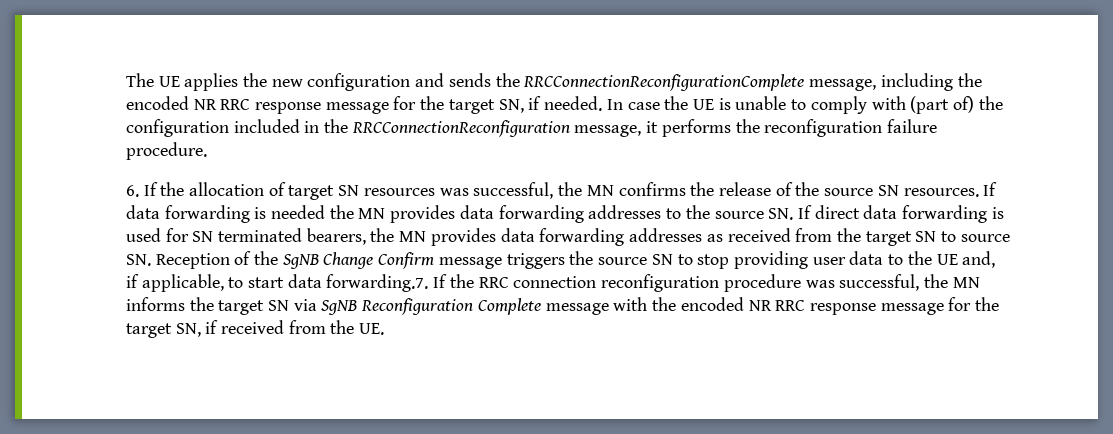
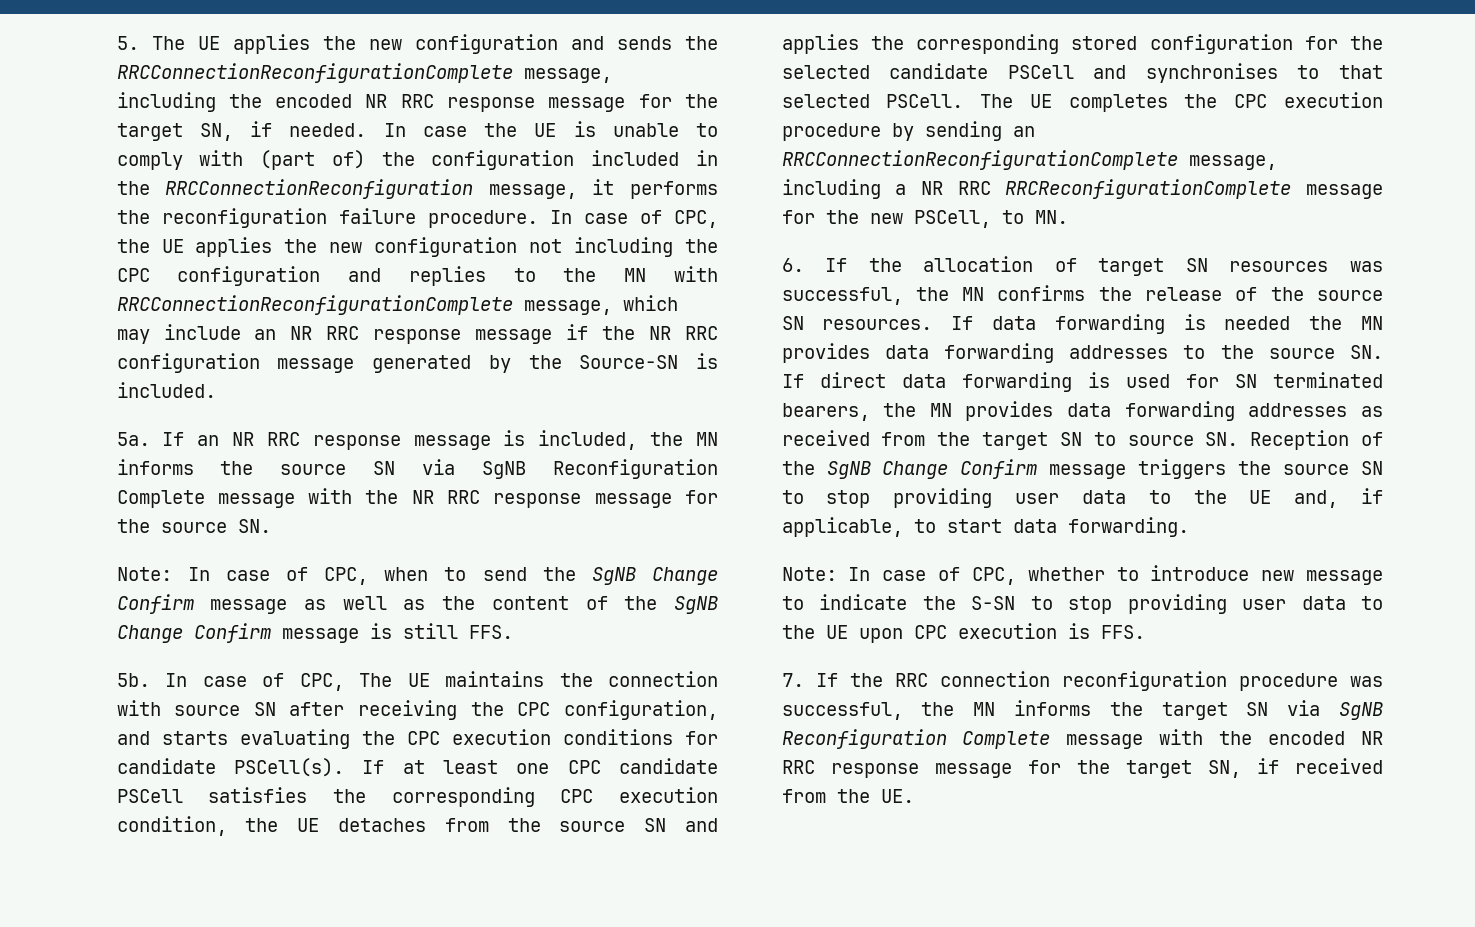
- The UE applies the new configuration and sends the RRCConnectionReconfigurationComplete message, including the encoded NR RRC response message for the target SN, if needed.
+ 5. The UE applies the new configuration and sends the RRCConnectionReconfigurationComplete message, including the encoded NR RRC response message for the target SN, if needed.
+ In case of CPC, the UE applies the new configuration not including the CPC configuration and replies to the MN with RRCConnectionReconfigurationComplete message, which may include an NR RRC response message if the NR RRC configuration message generated by the Source-SN is included.
+ 5a. If an NR RRC response message is included, the MN informs the source SN via SgNB Reconfiguration Complete message with the NR RRC response message for the source SN.
+ Note: In case of CPC, when to send the SgNB Change Confirm message as well as the content of the SgNB Change Confirm message is still FFS.
+ 5b. In case of CPC, The UE maintains the connection with source SN after receiving the CPC configuration, and starts evaluating the CPC execution conditions for candidate PSCell(s). If at least one CPC candidate PSCell satisfies the corresponding CPC execution condition, the UE detaches from the source SN and applies the corresponding stored configuration for the selected candidate PSCell and synchronises to that selected PSCell. The UE completes the CPC execution procedure by sending an RRCConnectionReconfigurationComplete message, including a NR RRC RRCReconfigurationComplete message for the new PSCell, to MN.
- If data forwarding is needed the MN provides data forwarding addresses to the source SN. If direct data forwarding is used for SN terminated bearers, the MN provides data forwarding addresses as received from the target SN to source SN. Reception of the SgNB Change Confirm message triggers the source SN to stop providing user data to the UE and, if applicable, to start data forwarding.7. If the RRC connection reconfiguration procedure was successful, the MN informs the target SN via SgNB Reconfiguration Complete message with the encoded NR RRC response message for the target SN, if received from the UE.
+ If data forwarding is needed the MN provides data forwarding addresses to the source SN. If direct data forwarding is used for SN terminated bearers, the MN provides data forwarding addresses as received from the target SN to source SN. Reception of the SgNB Change Confirm message triggers the source SN to stop providing user data to the UE and, if applicable, to start data forwarding.
+ Note: In case of CPC, whether to introduce new message to indicate the S-SN to stop providing user data to the UE upon CPC execution is FFS.
+ 7. If the RRC connection reconfiguration procedure was successful, the MN informs the target SN via SgNB Reconfiguration Complete message with the encoded NR RRC response message for the target SN, if received from the UE.

